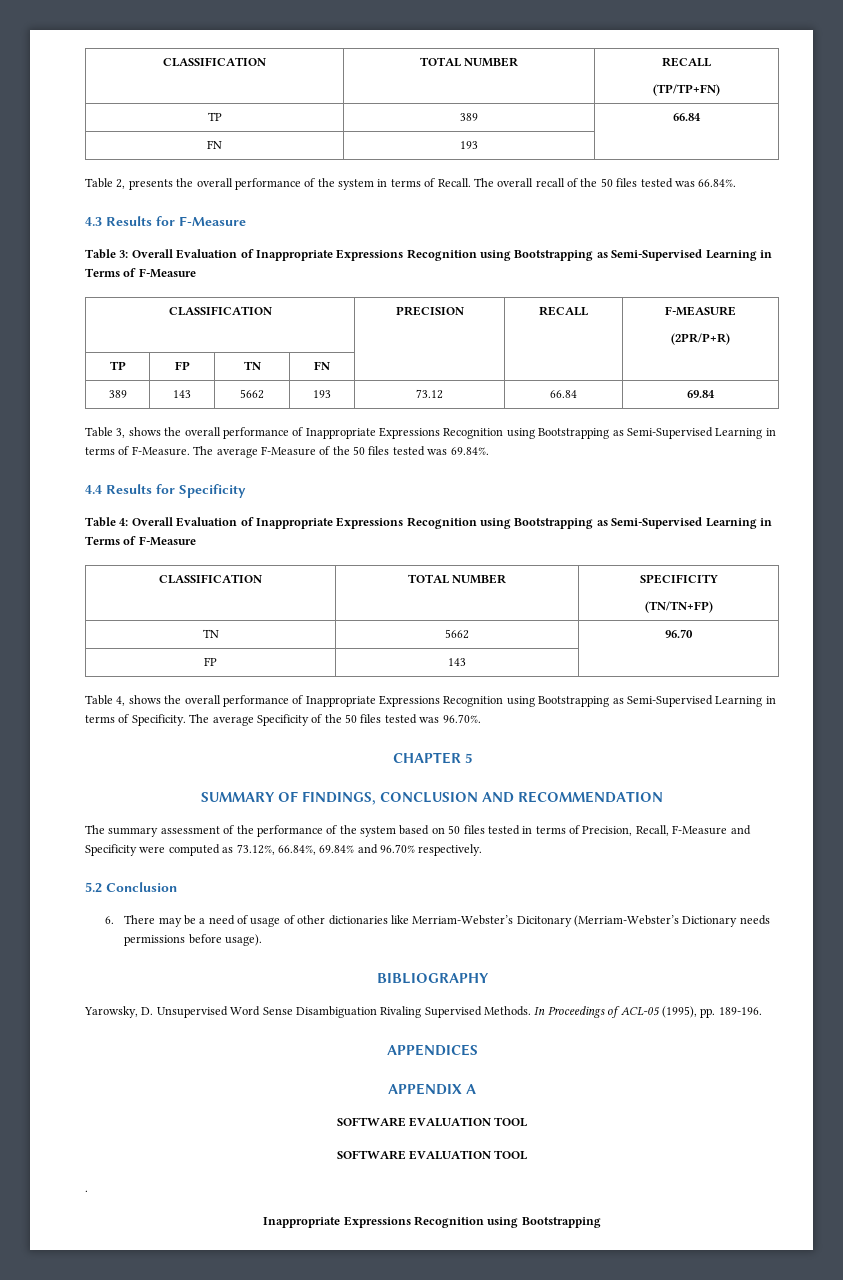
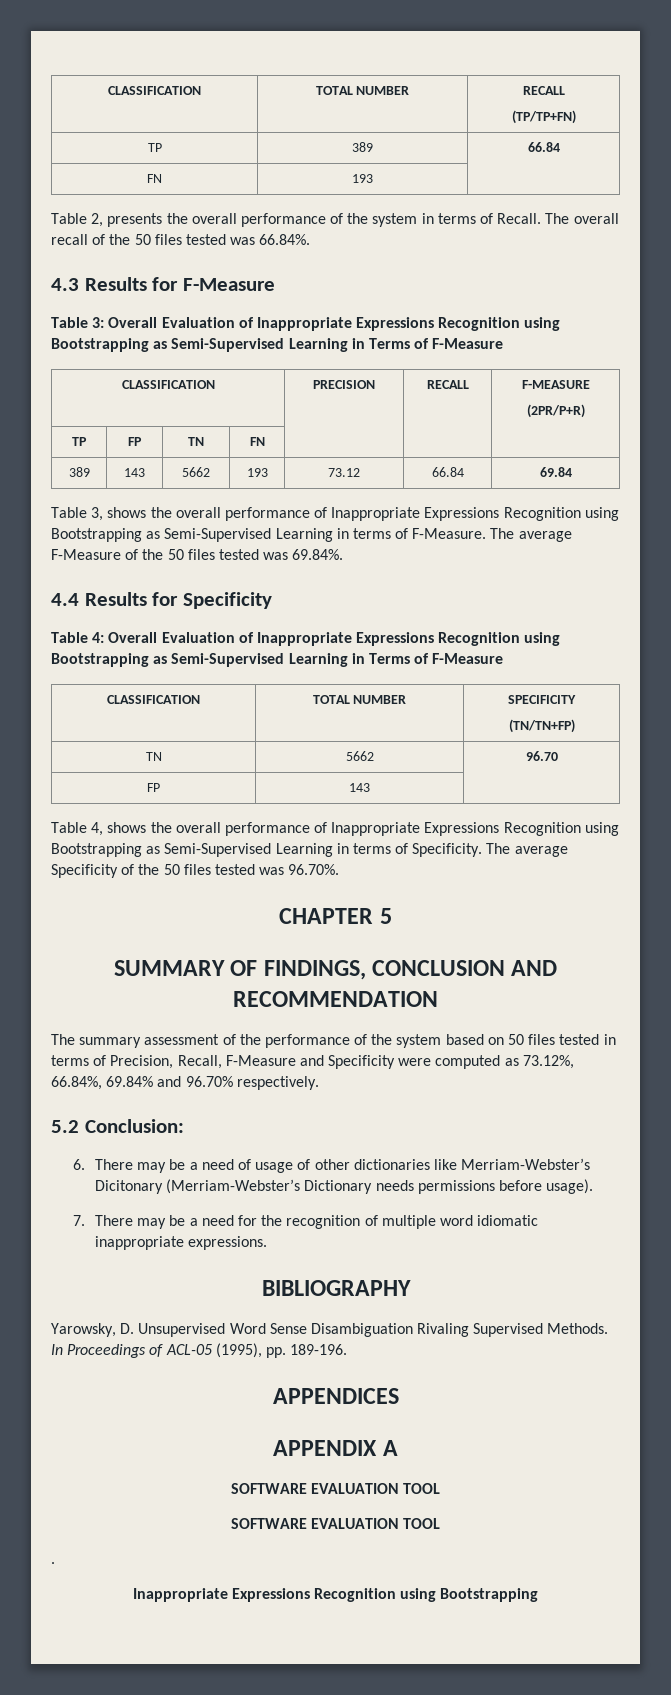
- 5.2 Conclusion
+ 5.2 Conclusion:
+ 7. There may be a need for the recognition of multiple word idiomatic inappropriate expressions.

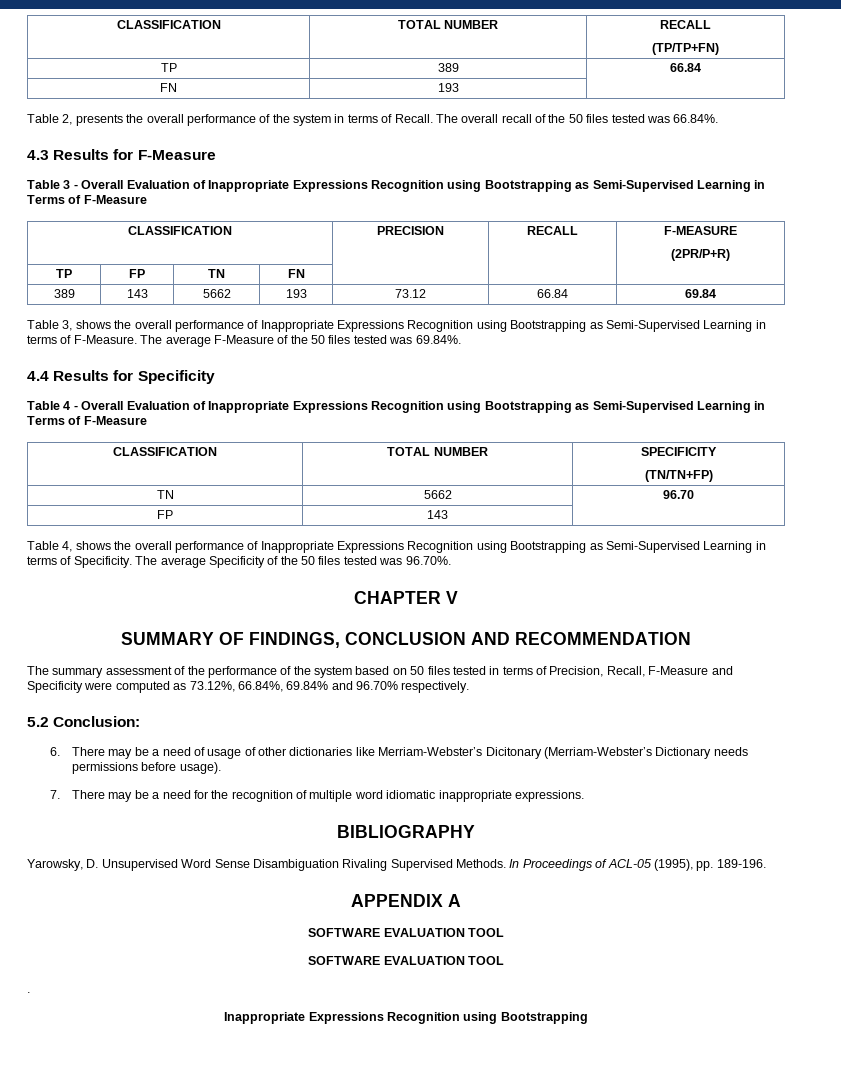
- Table 3: Overall Evaluation of Inappropriate Expressions Recognition using Bootstrapping as Semi-Supervised Learning in Terms of F-Measure
+ Table 3 - Overall Evaluation of Inappropriate Expressions Recognition using Bootstrapping as Semi-Supervised Learning in Terms of F-Measure
- Table 4: Overall Evaluation of Inappropriate Expressions Recognition using Bootstrapping as Semi-Supervised Learning in Terms of F-Measure
+ Table 4 - Overall Evaluation of Inappropriate Expressions Recognition using Bootstrapping as Semi-Supervised Learning in Terms of F-Measure
- CHAPTER 5
+ CHAPTER V
- APPENDICES

